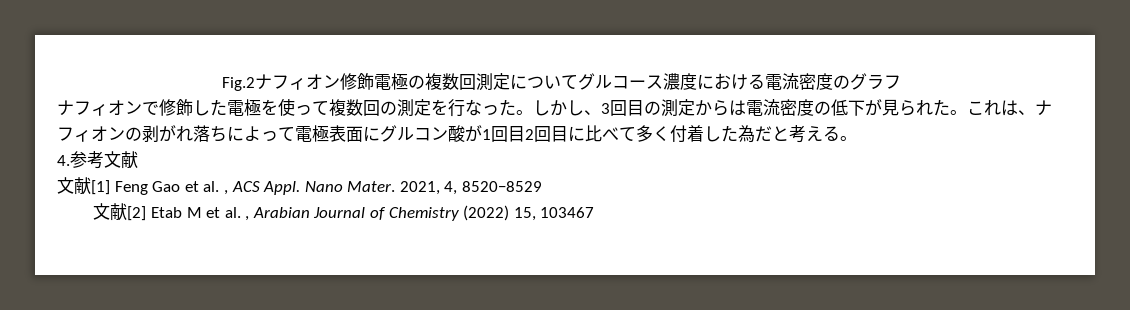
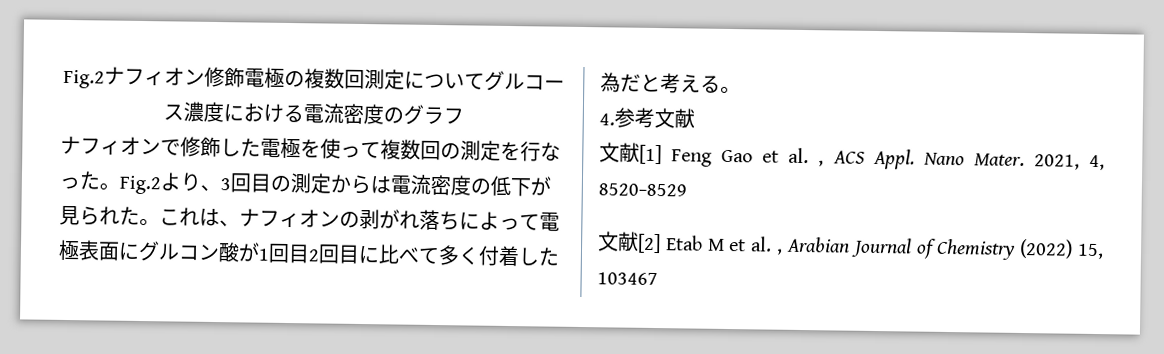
- しかし、3回目の測定からは電流密度の低下が見られた。
+ Fig.2より、3回目の測定からは電流密度の低下が見られた。

